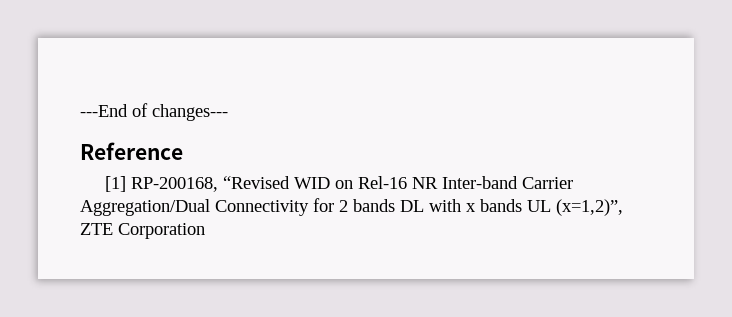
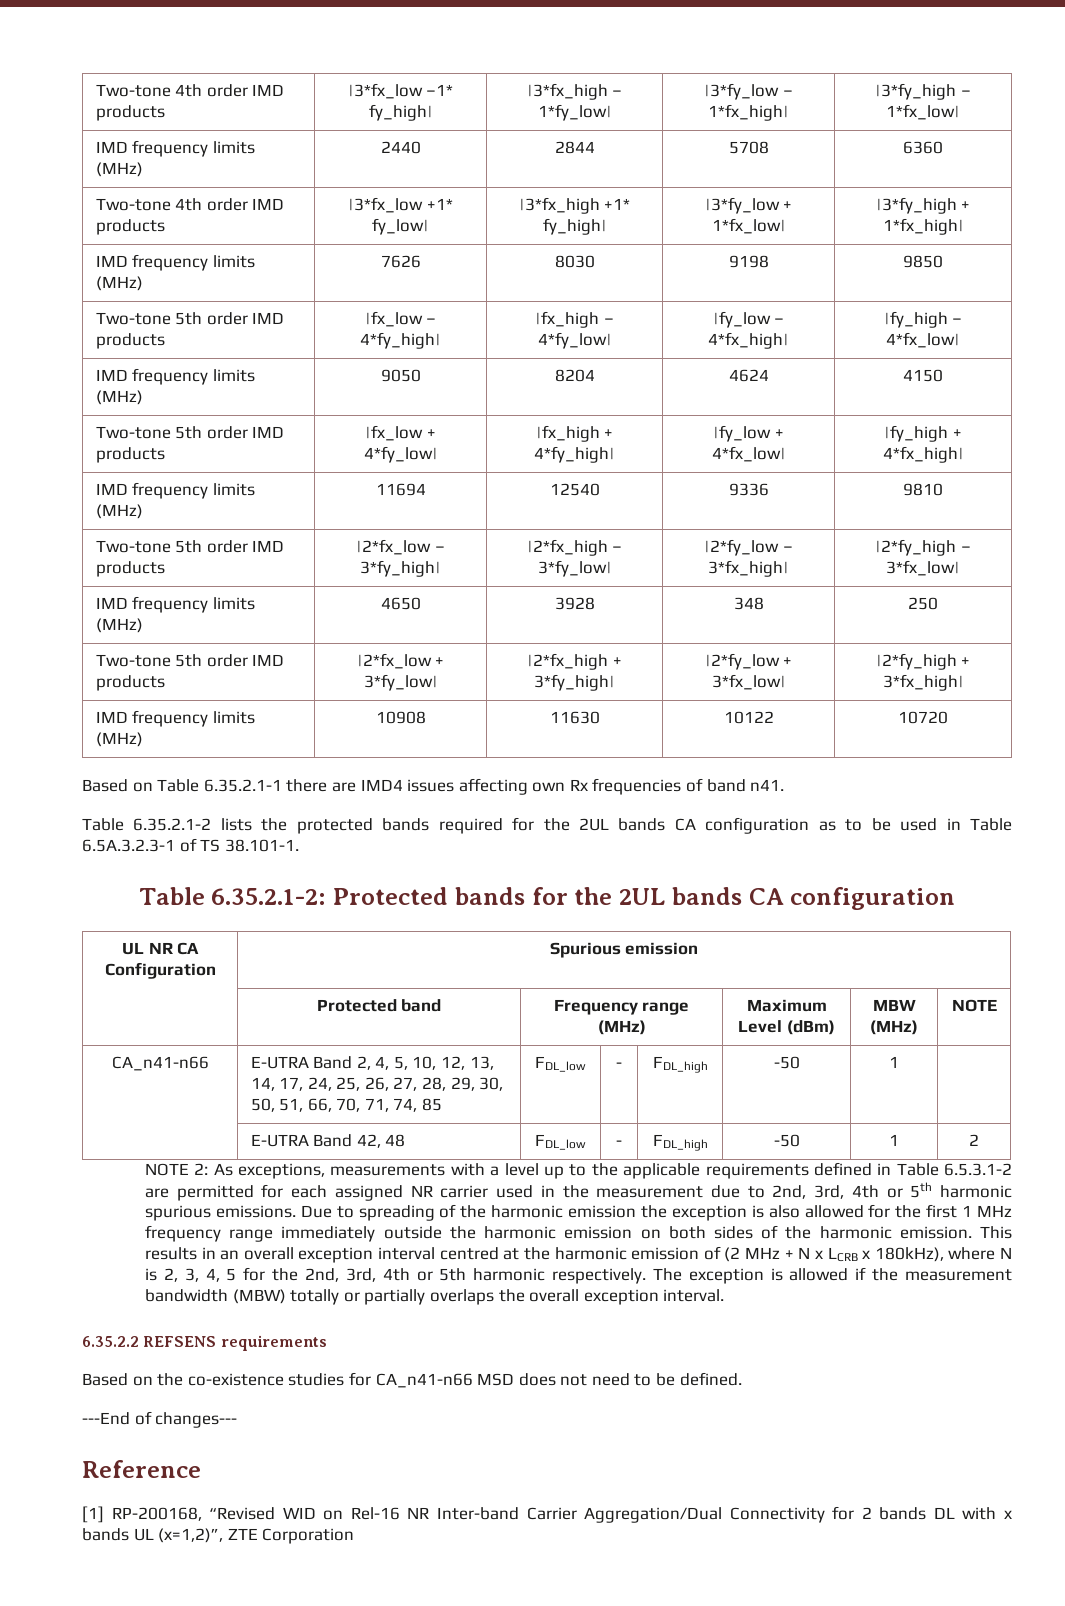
+ Two-tone 4th order IMD products | |3*fx_low –1* fy_high| | |3*fx_high – 1*fy_low| | |3*fy_low – 1*fx_high| | |3*fy_high – 1*fx_low|
+ IMD frequency limits (MHz) | 2440 | 2844 | 5708 | 6360
+ Two-tone 4th order IMD products | |3*fx_low +1* fy_low| | |3*fx_high +1* fy_high| | |3*fy_low + 1*fx_low| | |3*fy_high + 1*fx_high|
+ IMD frequency limits (MHz) | 7626 | 8030 | 9198 | 9850
+ Two-tone 5th order IMD products | |fx_low – 4*fy_high| | |fx_high – 4*fy_low| | |fy_low – 4*fx_high| | |fy_high – 4*fx_low|
+ IMD frequency limits (MHz) | 9050 | 8204 | 4624 | 4150
+ Two-tone 5th order IMD products | |fx_low + 4*fy_low| | |fx_high + 4*fy_high| | |fy_low + 4*fx_low| | |fy_high + 4*fx_high|
+ IMD frequency limits (MHz) | 11694 | 12540 | 9336 | 9810
+ Two-tone 5th order IMD products | |2*fx_low – 3*fy_high| | |2*fx_high – 3*fy_low| | |2*fy_low – 3*fx_high| | |2*fy_high – 3*fx_low|
+ IMD frequency limits (MHz) | 4650 | 3928 | 348 | 250
+ Two-tone 5th order IMD products | |2*fx_low + 3*fy_low| | |2*fx_high + 3*fy_high| | |2*fy_low + 3*fx_low| | |2*fy_high + 3*fx_high|
+ IMD frequency limits (MHz) | 10908 | 11630 | 10122 | 10720
+ Based on Table 6.35.2.1-1 there are IMD4 issues affecting own Rx frequencies of band n41.
+ Table 6.35.2.1-2 lists the protected bands required for the 2UL bands CA configuration as to be used in Table 6.5A.3.2.3-1 of TS 38.101-1.
+ Table 6.35.2.1-2: Protected bands for the 2UL bands CA configuration
+ UL NR CA Configuration | Spurious emission
+ | Protected band | Frequency range (MHz) | Maximum Level (dBm) | MBW (MHz) | NOTE
+ CA_n41-n66 | E-UTRA Band 2, 4, 5, 10, 12, 13, 14, 17, 24, 25, 26, 27, 28, 29, 30, 50, 51, 66, 70, 71, 74, 85 | FDL_low | - | FDL_high | -50 | 1 |
+ | E-UTRA Band 42, 48 | FDL_low | - | FDL_high | -50 | 1 | 2
+ NOTE 2: As exceptions, measurements with a level up to the applicable requirements defined in Table 6.5.3.1-2 are permitted for each assigned NR carrier used in the measurement due to 2nd, 3rd, 4th or 5th harmonic spurious emissions. Due to spreading of the harmonic emission the exception is also allowed for the first 1 MHz frequency range immediately outside the harmonic emission on both sides of the harmonic emission. This results in an overall exception interval centred at the harmonic emission of (2 MHz + N x LCRB x 180kHz), where N is 2, 3, 4, 5 for the 2nd, 3rd, 4th or 5th harmonic respectively. The exception is allowed if the measurement bandwidth (MBW) totally or partially overlaps the overall exception interval.
+ 6.35.2.2 REFSENS requirements
+ Based on the co-existence studies for CA_n41-n66 MSD does not need to be defined.

